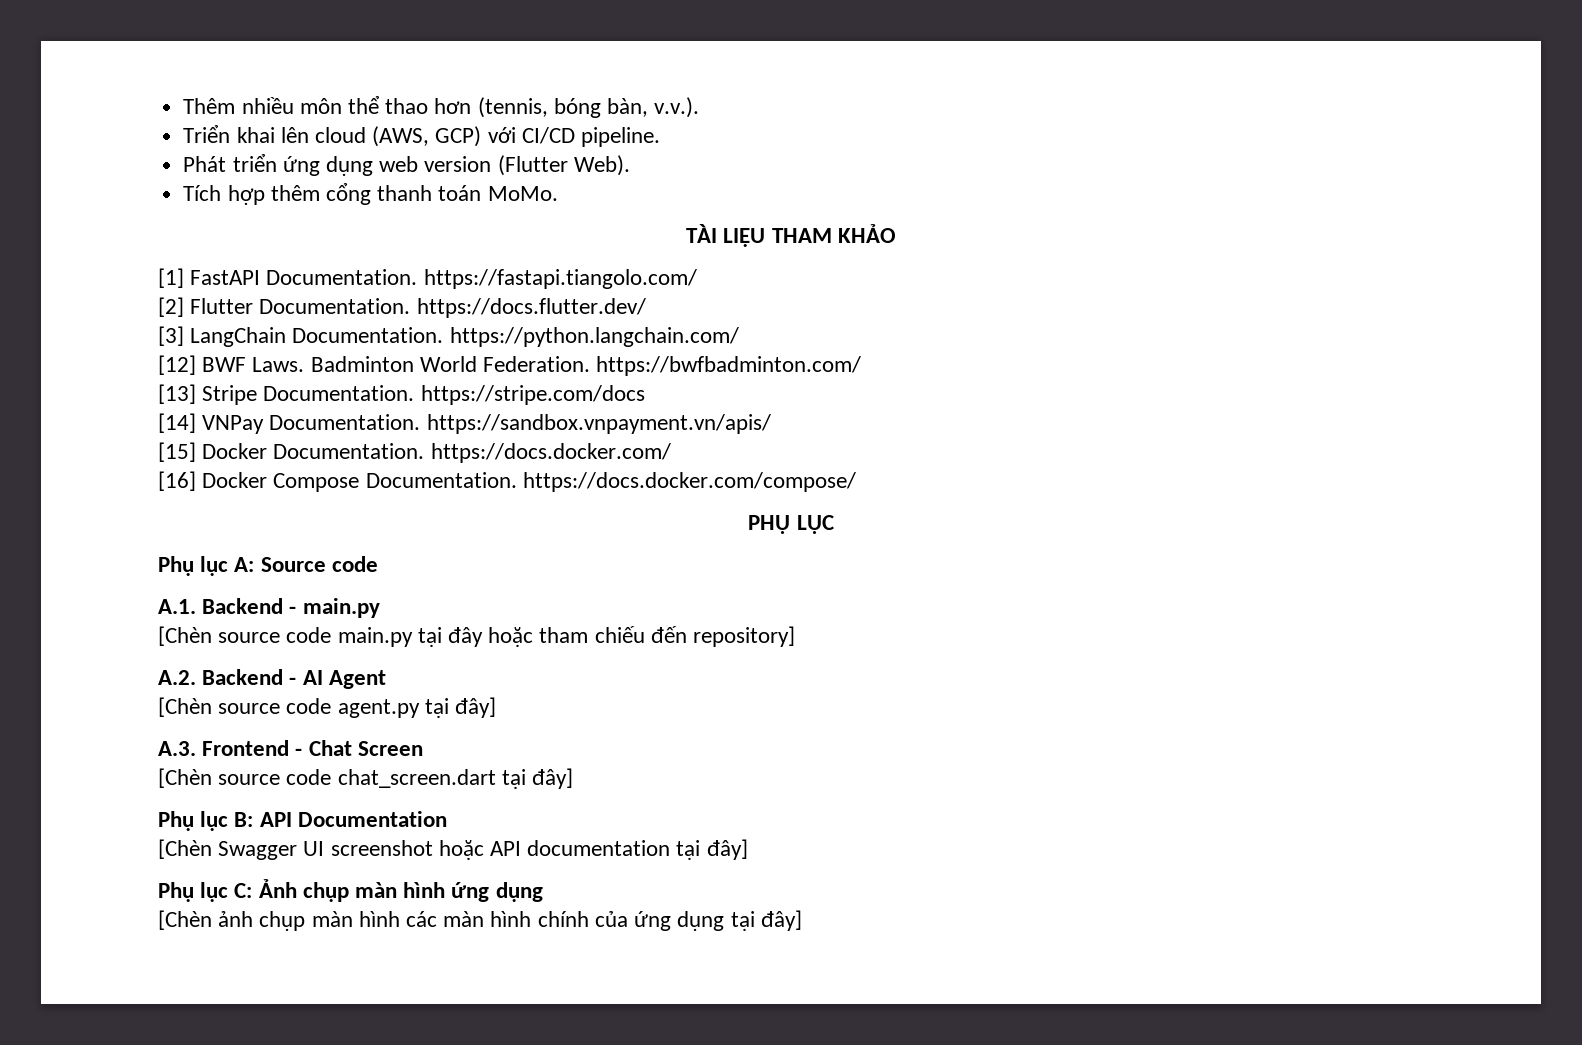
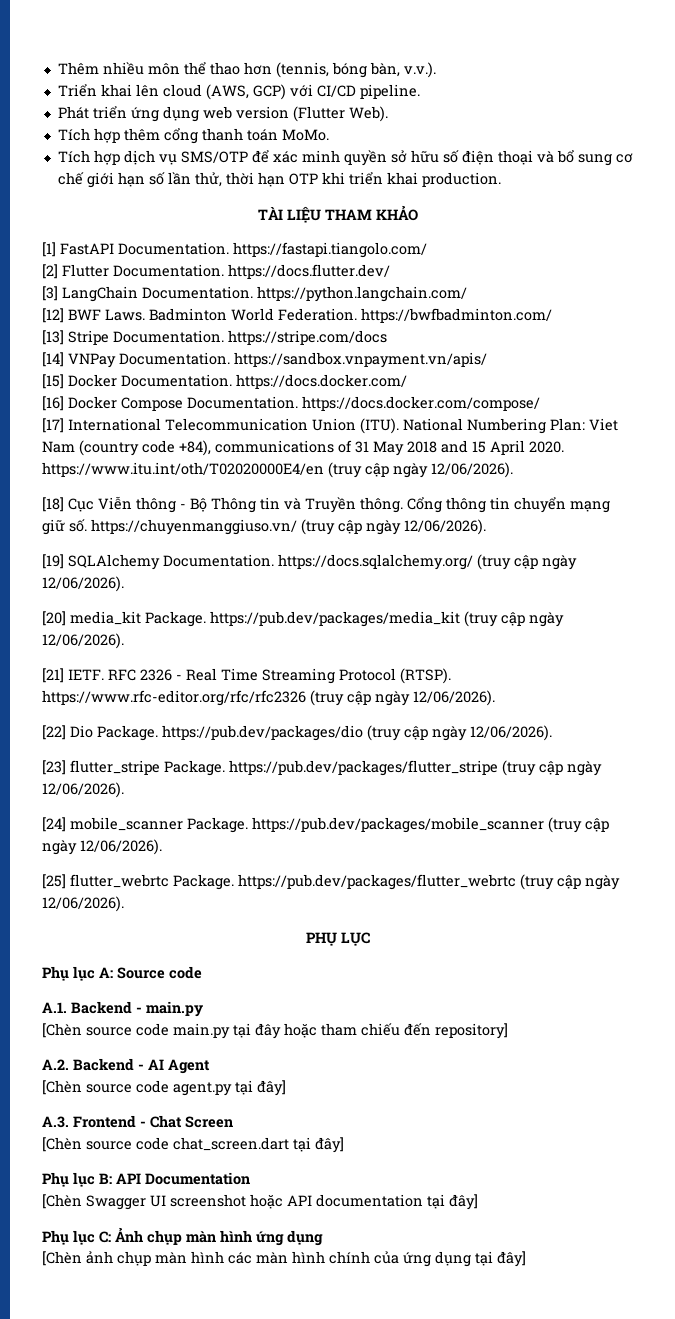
+ Tích hợp dịch vụ SMS/OTP để xác minh quyền sở hữu số điện thoại và bổ sung cơ chế giới hạn số lần thử, thời hạn OTP khi triển khai production.
+ [17] International Telecommunication Union (ITU). National Numbering Plan: Viet Nam (country code +84), communications of 31 May 2018 and 15 April 2020. https://www.itu.int/oth/T02020000E4/en (truy cập ngày 12/06/2026).
+ [18] Cục Viễn thông - Bộ Thông tin và Truyền thông. Cổng thông tin chuyển mạng giữ số. https://chuyenmanggiuso.vn/ (truy cập ngày 12/06/2026).
+ [19] SQLAlchemy Documentation. https://docs.sqlalchemy.org/ (truy cập ngày 12/06/2026).
+ [20] media_kit Package. https://pub.dev/packages/media_kit (truy cập ngày 12/06/2026).
+ [21] IETF. RFC 2326 - Real Time Streaming Protocol (RTSP). https://www.rfc-editor.org/rfc/rfc2326 (truy cập ngày 12/06/2026).
+ [22] Dio Package. https://pub.dev/packages/dio (truy cập ngày 12/06/2026).
+ [23] flutter_stripe Package. https://pub.dev/packages/flutter_stripe (truy cập ngày 12/06/2026).
+ [24] mobile_scanner Package. https://pub.dev/packages/mobile_scanner (truy cập ngày 12/06/2026).
+ [25] flutter_webrtc Package. https://pub.dev/packages/flutter_webrtc (truy cập ngày 12/06/2026).

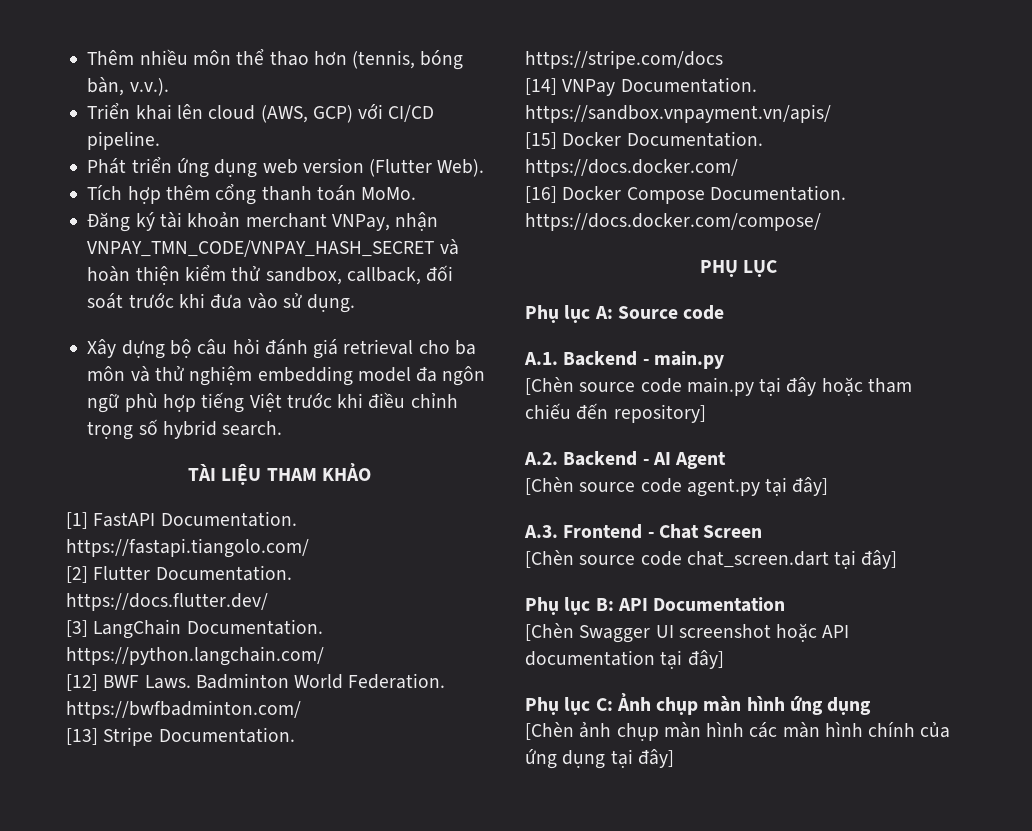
- Tích hợp dịch vụ SMS/OTP để xác minh quyền sở hữu số điện thoại và bổ sung cơ chế giới hạn số lần thử, thời hạn OTP khi triển khai production.
+ Đăng ký tài khoản merchant VNPay, nhận VNPAY_TMN_CODE/VNPAY_HASH_SECRET và hoàn thiện kiểm thử sandbox, callback, đối soát trước khi đưa vào sử dụng.
+ Xây dựng bộ câu hỏi đánh giá retrieval cho ba môn và thử nghiệm embedding model đa ngôn ngữ phù hợp tiếng Việt trước khi điều chỉnh trọng số hybrid search.
- [17] International Telecommunication Union (ITU). National Numbering Plan: Viet Nam (country code +84), communications of 31 May 2018 and 15 April 2020. https://www.itu.int/oth/T02020000E4/en (truy cập ngày 12/06/2026).
- [18] Cục Viễn thông - Bộ Thông tin và Truyền thông. Cổng thông tin chuyển mạng giữ số. https://chuyenmanggiuso.vn/ (truy cập ngày 12/06/2026).
- [19] SQLAlchemy Documentation. https://docs.sqlalchemy.org/ (truy cập ngày 12/06/2026).
- [20] media_kit Package. https://pub.dev/packages/media_kit (truy cập ngày 12/06/2026).
- [21] IETF. RFC 2326 - Real Time Streaming Protocol (RTSP). https://www.rfc-editor.org/rfc/rfc2326 (truy cập ngày 12/06/2026).
- [22] Dio Package. https://pub.dev/packages/dio (truy cập ngày 12/06/2026).
- [23] flutter_stripe Package. https://pub.dev/packages/flutter_stripe (truy cập ngày 12/06/2026).
- [24] mobile_scanner Package. https://pub.dev/packages/mobile_scanner (truy cập ngày 12/06/2026).
- [25] flutter_webrtc Package. https://pub.dev/packages/flutter_webrtc (truy cập ngày 12/06/2026).

